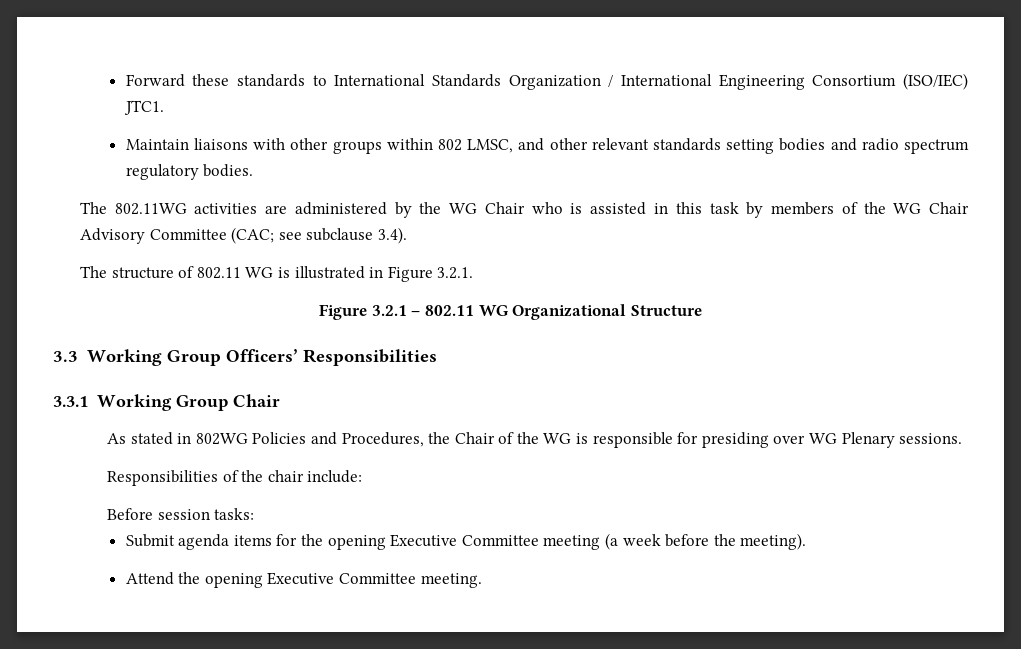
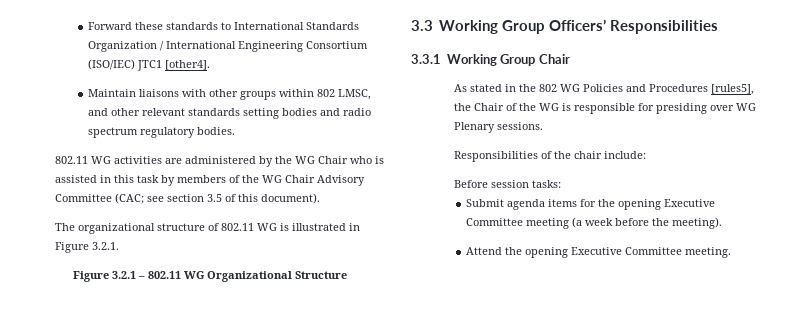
- Forward these standards to International Standards Organization / International Engineering Consortium (ISO/IEC) JTC1.
+ Forward these standards to International Standards Organization / International Engineering Consortium (ISO/IEC) JTC1 [other4].
- The 802.11WG activities are administered by the WG Chair who is assisted in this task by members of the WG Chair Advisory Committee (CAC; see subclause 3.4).
- The structure of 802.11 WG is illustrated in Figure 3.2.1.
+ 802.11 WG activities are administered by the WG Chair who is assisted in this task by members of the WG Chair Advisory Committee (CAC; see section 3.5 of this document).
+ The organizational structure of 802.11 WG is illustrated in Figure 3.2.1.
- As stated in 802WG Policies and Procedures, the Chair of the WG is responsible for presiding over WG Plenary sessions.
+ As stated in the 802 WG Policies and Procedures [rules5], the Chair of the WG is responsible for presiding over WG Plenary sessions.

